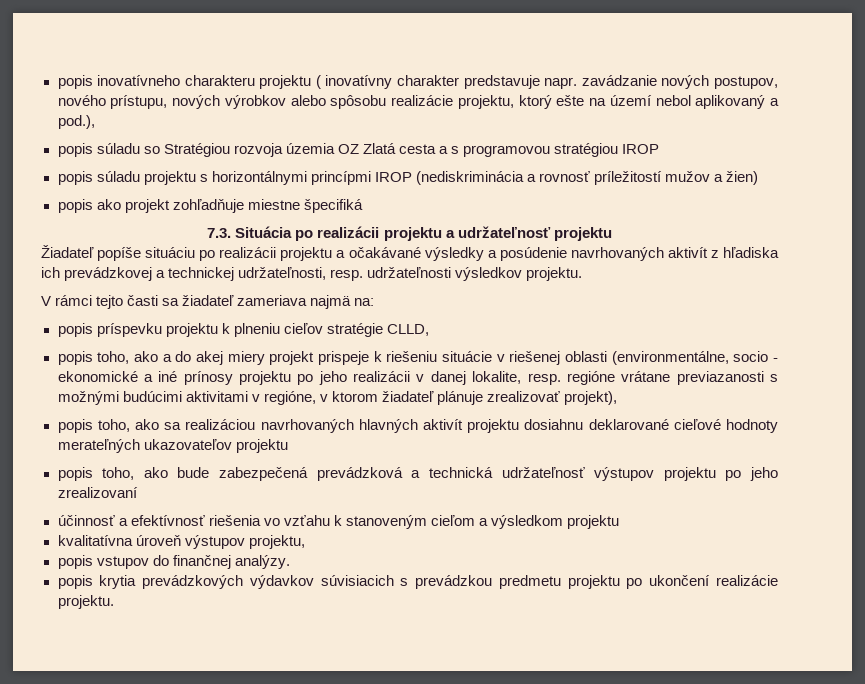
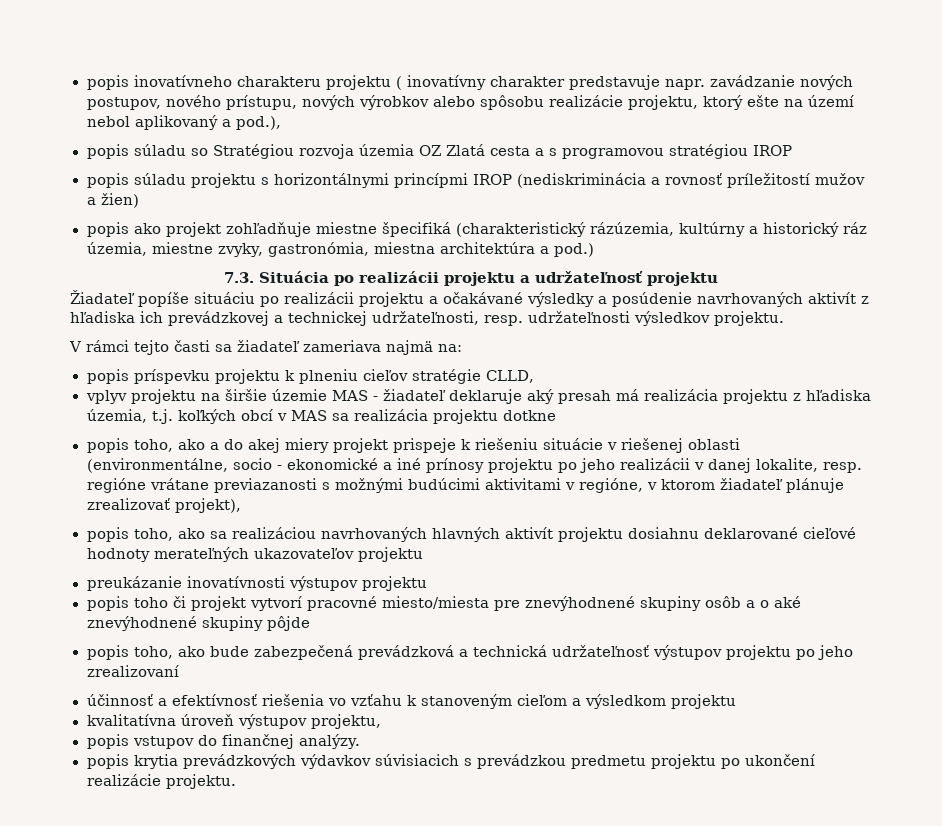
- popis ako projekt zohľadňuje miestne špecifiká
+ popis ako projekt zohľadňuje miestne špecifiká (charakteristický rázúzemia, kultúrny a historický ráz územia, miestne zvyky, gastronómia, miestna architektúra a pod.)
+ vplyv projektu na širšie územie MAS - žiadateľ deklaruje aký presah má realizácia projektu z hľadiska územia, t.j. koľkých obcí v MAS sa realizácia projektu dotkne
+ preukázanie inovatívnosti výstupov projektu
+ popis toho či projekt vytvorí pracovné miesto/miesta pre znevýhodnené skupiny osôb a o aké znevýhodnené skupiny pôjde

